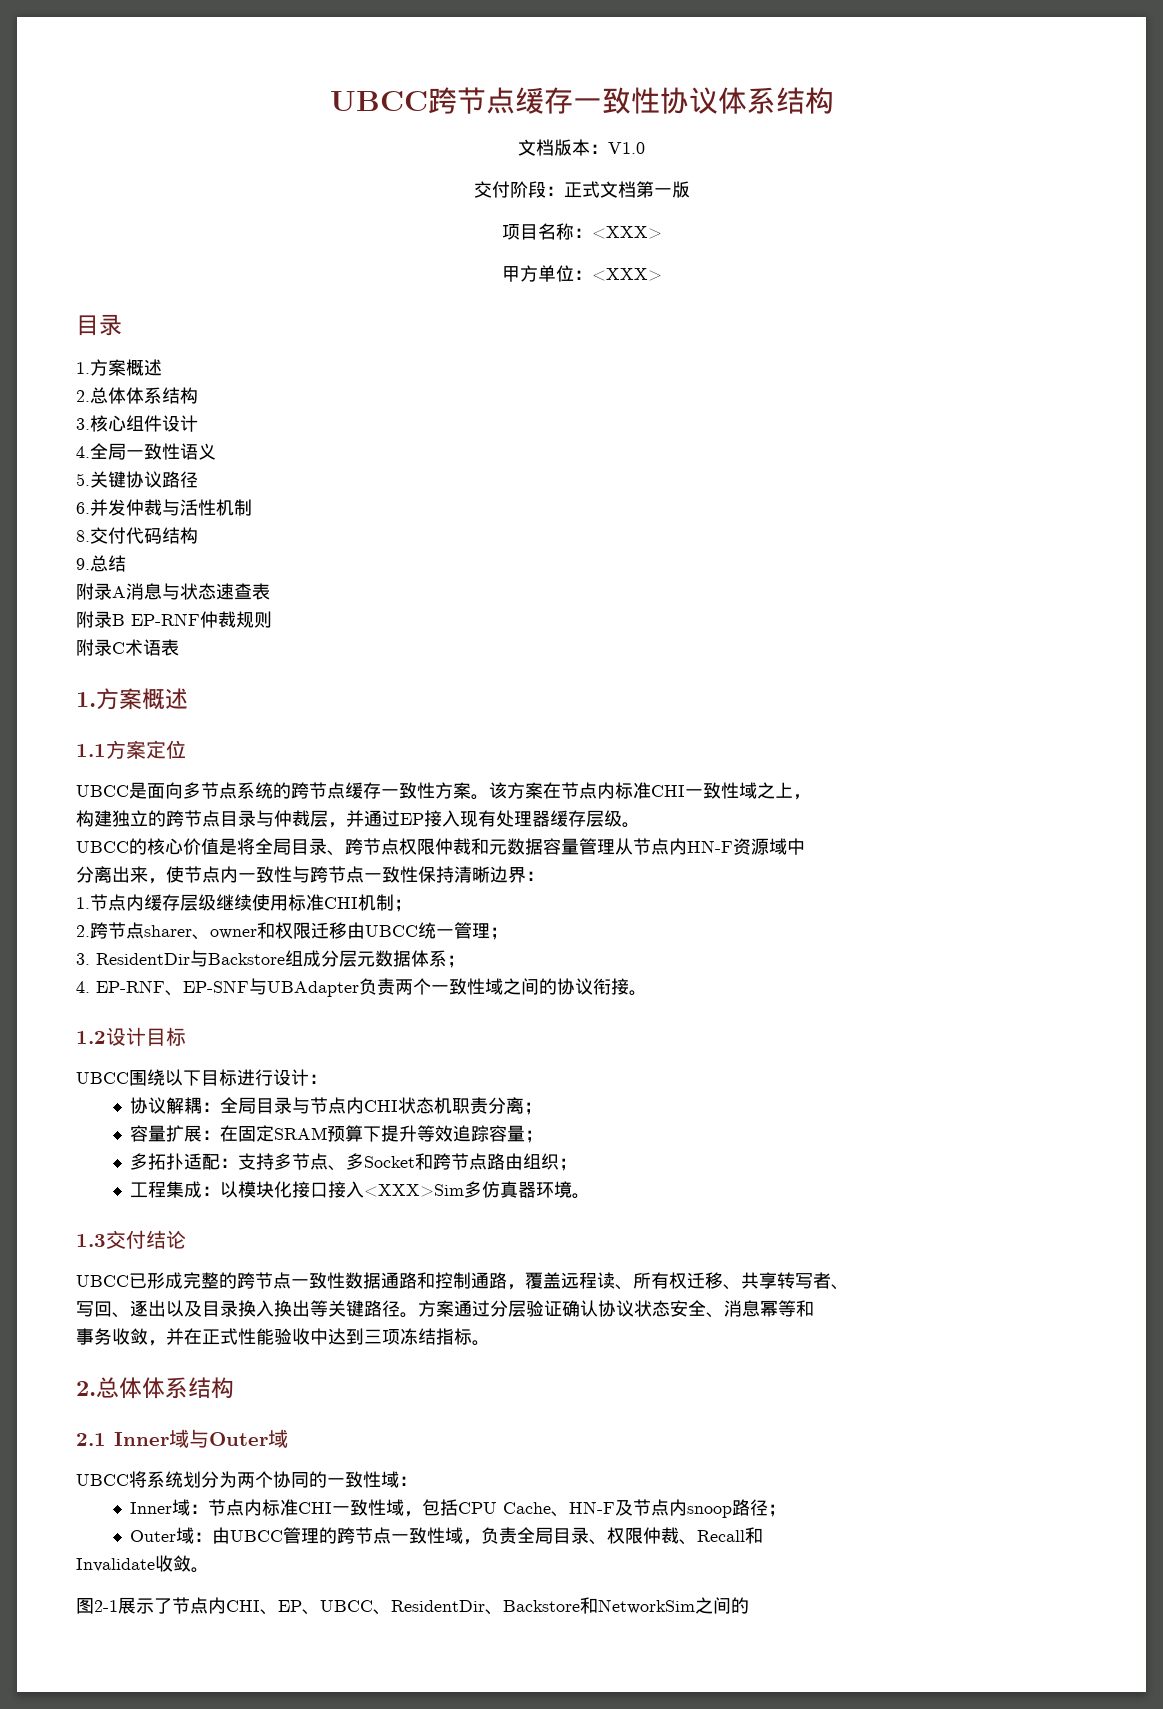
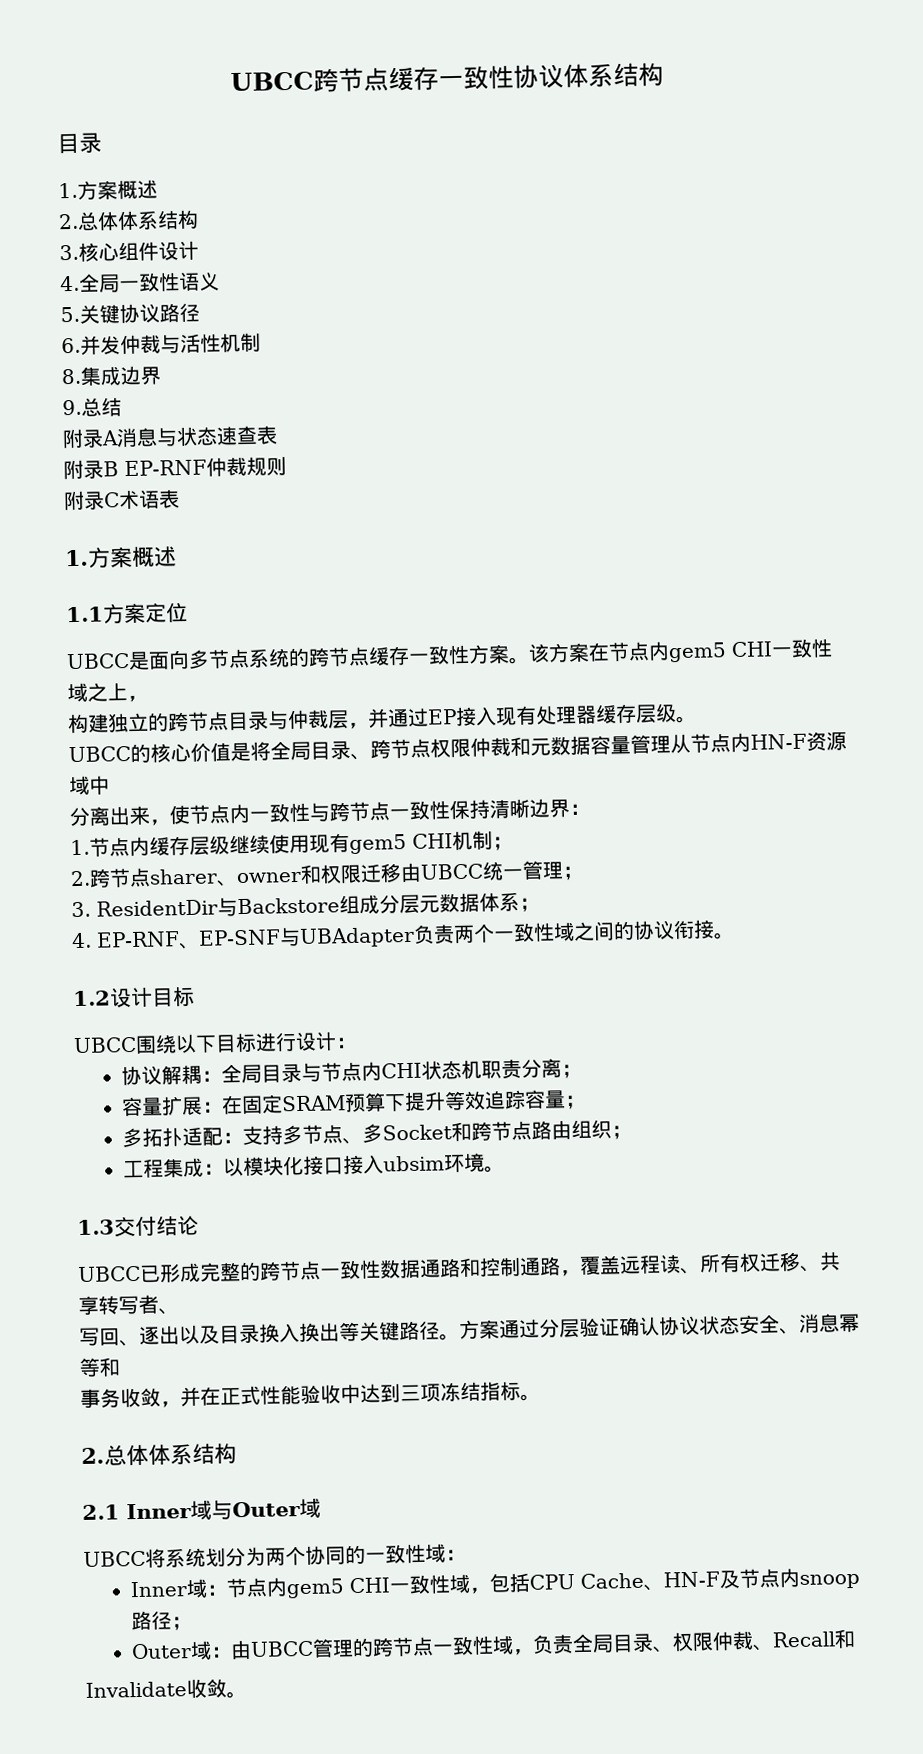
- 文档版本：V1.0
- 交付阶段：正式文档第一版
- 项目名称：<XXX>
- 甲方单位：<XXX>
- 8.交付代码结构
+ 8.集成边界
- 该方案在节点内标准CHI一致性域之上，
+ 该方案在节点内gem5 CHI一致性域之上，
- 1.节点内缓存层级继续使用标准CHI机制；
+ 1.节点内缓存层级继续使用现有gem5 CHI机制；
- 工程集成：以模块化接口接入<XXX>Sim多仿真器环境。
+ 工程集成：以模块化接口接入ubsim环境。
- Inner域：节点内标准CHI一致性域，包括CPU Cache、HN-F及节点内snoop路径；
+ Inner域：节点内gem5 CHI一致性域，包括CPU Cache、HN-F及节点内snoop路径；
- 图2-1展示了节点内CHI、EP、UBCC、ResidentDir、Backstore和NetworkSim之间的

